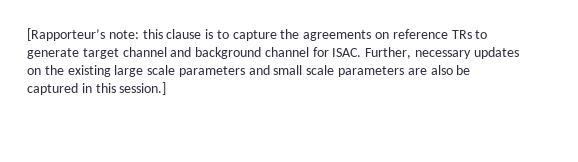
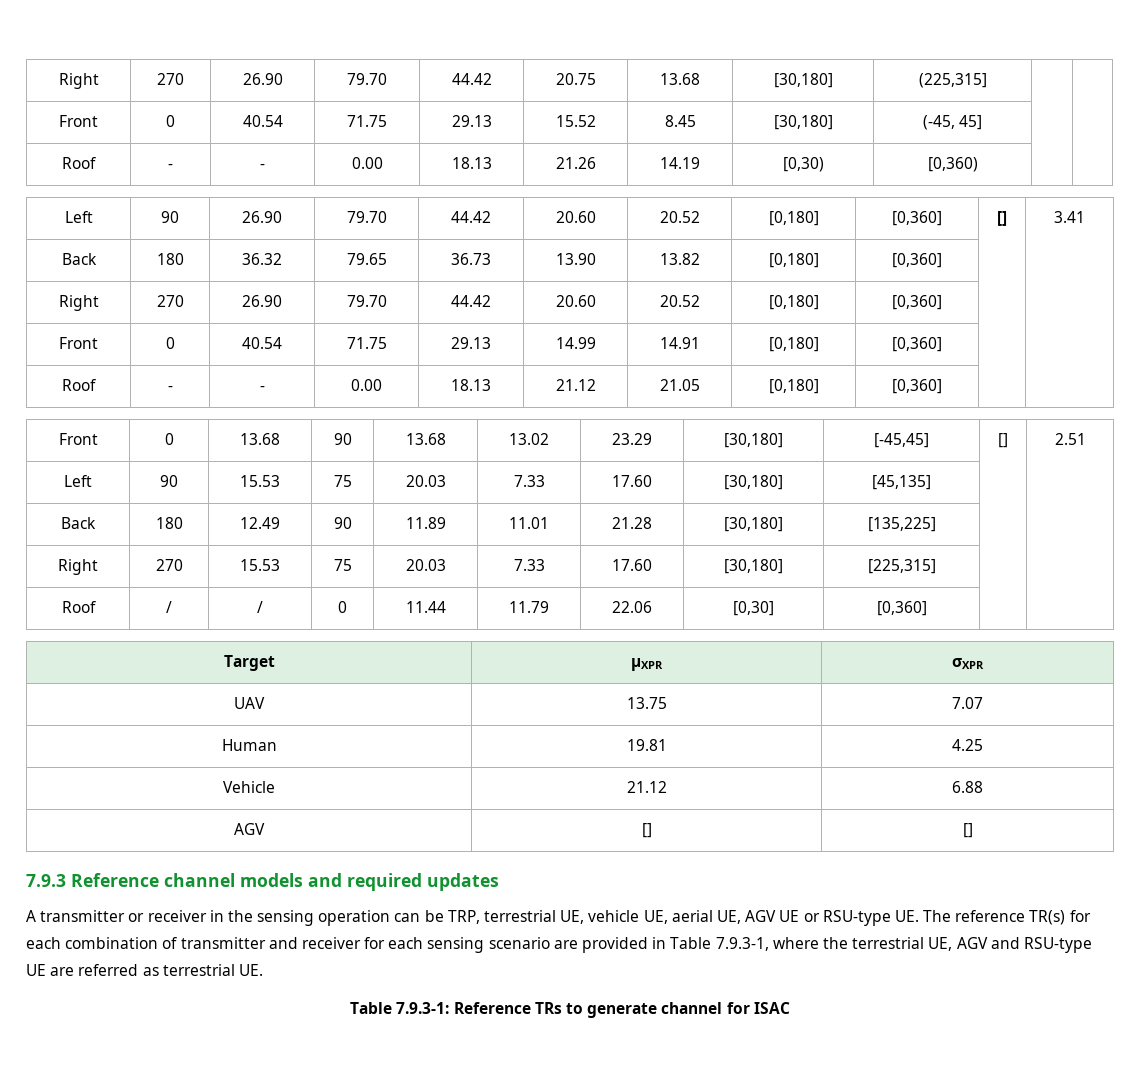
- [Rapporteur’s note: this clause is to capture the agreements on reference TRs to generate target channel and background channel for ISAC. Further, necessary updates on the existing large scale parameters and small scale parameters are also be captured in this session.]
+ Right | 270 | 26.90 | 79.70 | 44.42 | 20.75 | 13.68 | [30,180] | (225,315] | |
+ Front | 0 | 40.54 | 71.75 | 29.13 | 15.52 | 8.45 | [30,180] | (-45, 45] | |
+ Roof | - | - | 0.00 | 18.13 | 21.26 | 14.19 | [0,30) | [0,360) | |
+ Left | 90 | 26.90 | 79.70 | 44.42 | 20.60 | 20.52 | [0,180] | [0,360] | [] | 3.41
+ Back | 180 | 36.32 | 79.65 | 36.73 | 13.90 | 13.82 | [0,180] | [0,360] | |
+ Right | 270 | 26.90 | 79.70 | 44.42 | 20.60 | 20.52 | [0,180] | [0,360] | |
+ Front | 0 | 40.54 | 71.75 | 29.13 | 14.99 | 14.91 | [0,180] | [0,360] | |
+ Roof | - | - | 0.00 | 18.13 | 21.12 | 21.05 | [0,180] | [0,360] | |
+ Front | 0 | 13.68 | 90 | 13.68 | 13.02 | 23.29 | [30,180] | [-45,45] | [] | 2.51
+ Left | 90 | 15.53 | 75 | 20.03 | 7.33 | 17.60 | [30,180] | [45,135] | |
+ Back | 180 | 12.49 | 90 | 11.89 | 11.01 | 21.28 | [30,180] | [135,225] | |
+ Right | 270 | 15.53 | 75 | 20.03 | 7.33 | 17.60 | [30,180] | [225,315] | |
+ Roof | / | / | 0 | 11.44 | 11.79 | 22.06 | [0,30] | [0,360] | |
+ Target | μXPR | σXPR
+ UAV | 13.75 | 7.07
+ Human | 19.81 | 4.25
+ Vehicle | 21.12 | 6.88
+ AGV | [] | []
+ 7.9.3 Reference channel models and required updates
+ A transmitter or receiver in the sensing operation can be TRP, terrestrial UE, vehicle UE, aerial UE, AGV UE or RSU-type UE. The reference TR(s) for each combination of transmitter and receiver for each sensing scenario are provided in Table 7.9.3-1, where the terrestrial UE, AGV and RSU-type UE are referred as terrestrial UE.
+ Table 7.9.3-1: Reference TRs to generate channel for ISAC

